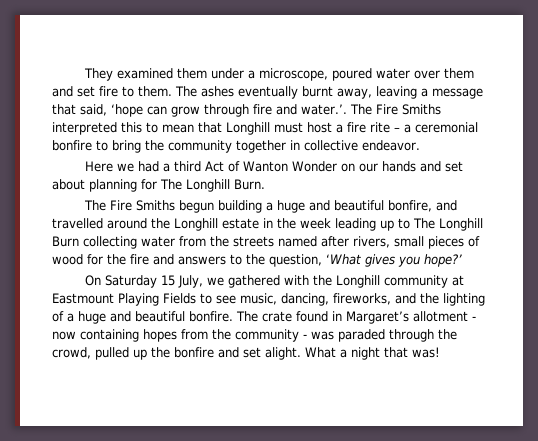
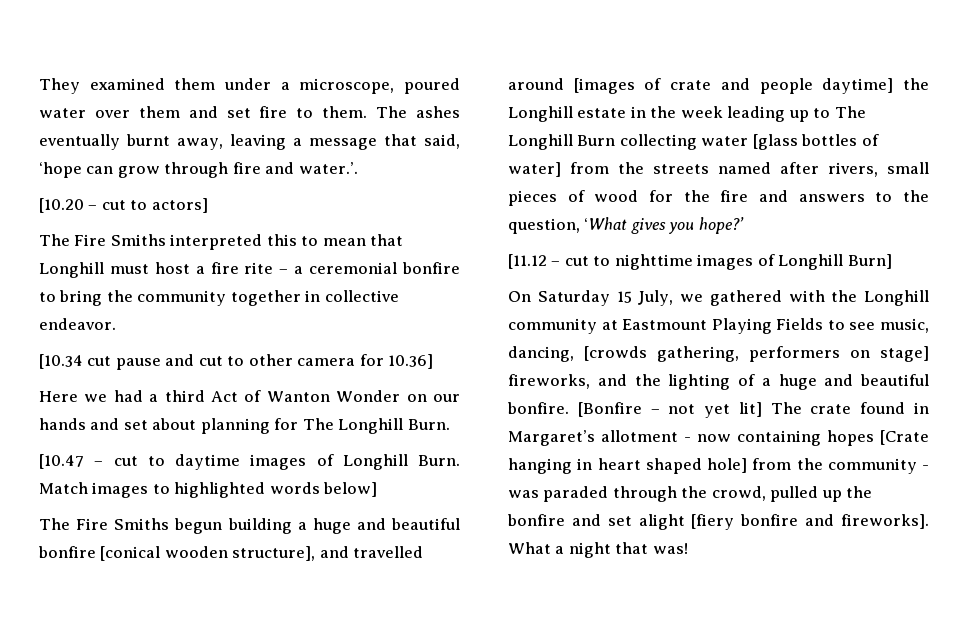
- The ashes eventually burnt away, leaving a message that said, ‘hope can grow through fire and water.’. The Fire Smiths interpreted this to mean that Longhill must host a fire rite – a ceremonial bonfire to bring the community together in collective endeavor.
+ The ashes eventually burnt away, leaving a message that said, ‘hope can grow through fire and water.’.
+ [10.20 – cut to actors]
+ The Fire Smiths interpreted this to mean that Longhill must host a fire rite – a ceremonial bonfire to bring the community together in collective endeavor.
+ [10.34 cut pause and cut to other camera for 10.36]
+ [10.47 – cut to daytime images of Longhill Burn. Match images to highlighted words below]
- The Fire Smiths begun building a huge and beautiful bonfire, and travelled around the Longhill estate in the week leading up to The Longhill Burn collecting water from the streets named after rivers, small pieces of wood for the fire and answers to the question, ‘What gives you hope?’
+ The Fire Smiths begun building a huge and beautiful bonfire [conical wooden structure], and travelled around [images of crate and people daytime] the Longhill estate in the week leading up to The Longhill Burn collecting water [glass bottles of water] from the streets named after rivers, small pieces of wood for the fire and answers to the question, ‘What gives you hope?’
+ [11.12 – cut to nighttime images of Longhill Burn]
- On Saturday 15 July, we gathered with the Longhill community at Eastmount Playing Fields to see music, dancing, fireworks, and the lighting of a huge and beautiful bonfire.
+ On Saturday 15 July, we gathered with the Longhill community at Eastmount Playing Fields to see music, dancing, [crowds gathering, performers on stage] fireworks, and the lighting of a huge and beautiful bonfire.
- The crate found in Margaret’s allotment - now containing hopes from the community - was paraded through the crowd, pulled up the bonfire and set alight.
+ [Bonfire – not yet lit] The crate found in Margaret’s allotment - now containing hopes [Crate hanging in heart shaped hole] from the community - was paraded through the crowd, pulled up the bonfire and set alight [fiery bonfire and fireworks].

